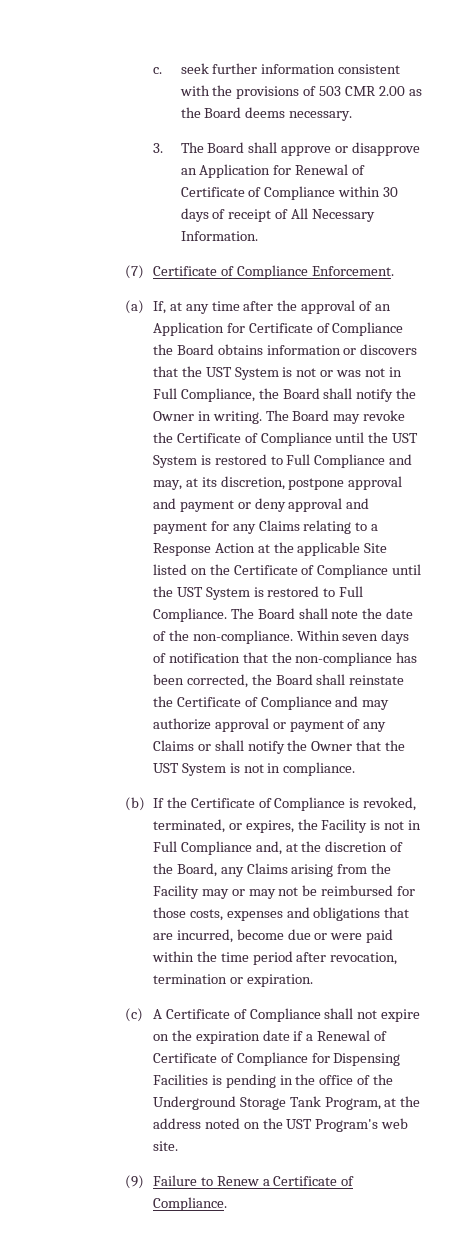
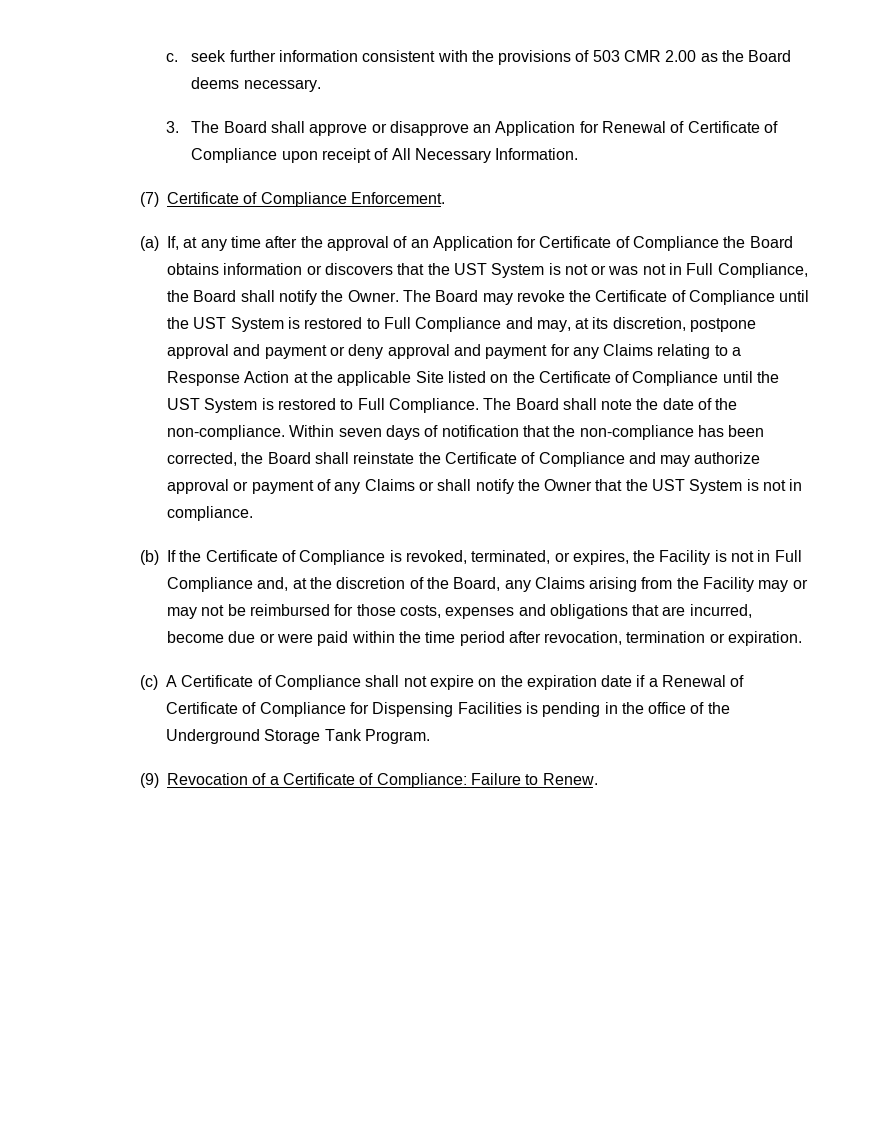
- 3. The Board shall approve or disapprove an Application for Renewal of Certificate of Compliance within 30 days of receipt of All Necessary Information.
+ 3. The Board shall approve or disapprove an Application for Renewal of Certificate of Compliance upon receipt of All Necessary Information.
- (a) If, at any time after the approval of an Application for Certificate of Compliance the Board obtains information or discovers that the UST System is not or was not in Full Compliance, the Board shall notify the Owner in writing.
+ (a) If, at any time after the approval of an Application for Certificate of Compliance the Board obtains information or discovers that the UST System is not or was not in Full Compliance, the Board shall notify the Owner.
- (c) A Certificate of Compliance shall not expire on the expiration date if a Renewal of Certificate of Compliance for Dispensing Facilities is pending in the office of the Underground Storage Tank Program, at the address noted on the UST Program's web site.
- (9) Failure to Renew a Certificate of Compliance.
+ (c) A Certificate of Compliance shall not expire on the expiration date if a Renewal of Certificate of Compliance for Dispensing Facilities is pending in the office of the Underground Storage Tank Program.
+ (9) Revocation of a Certificate of Compliance: Failure to Renew.

